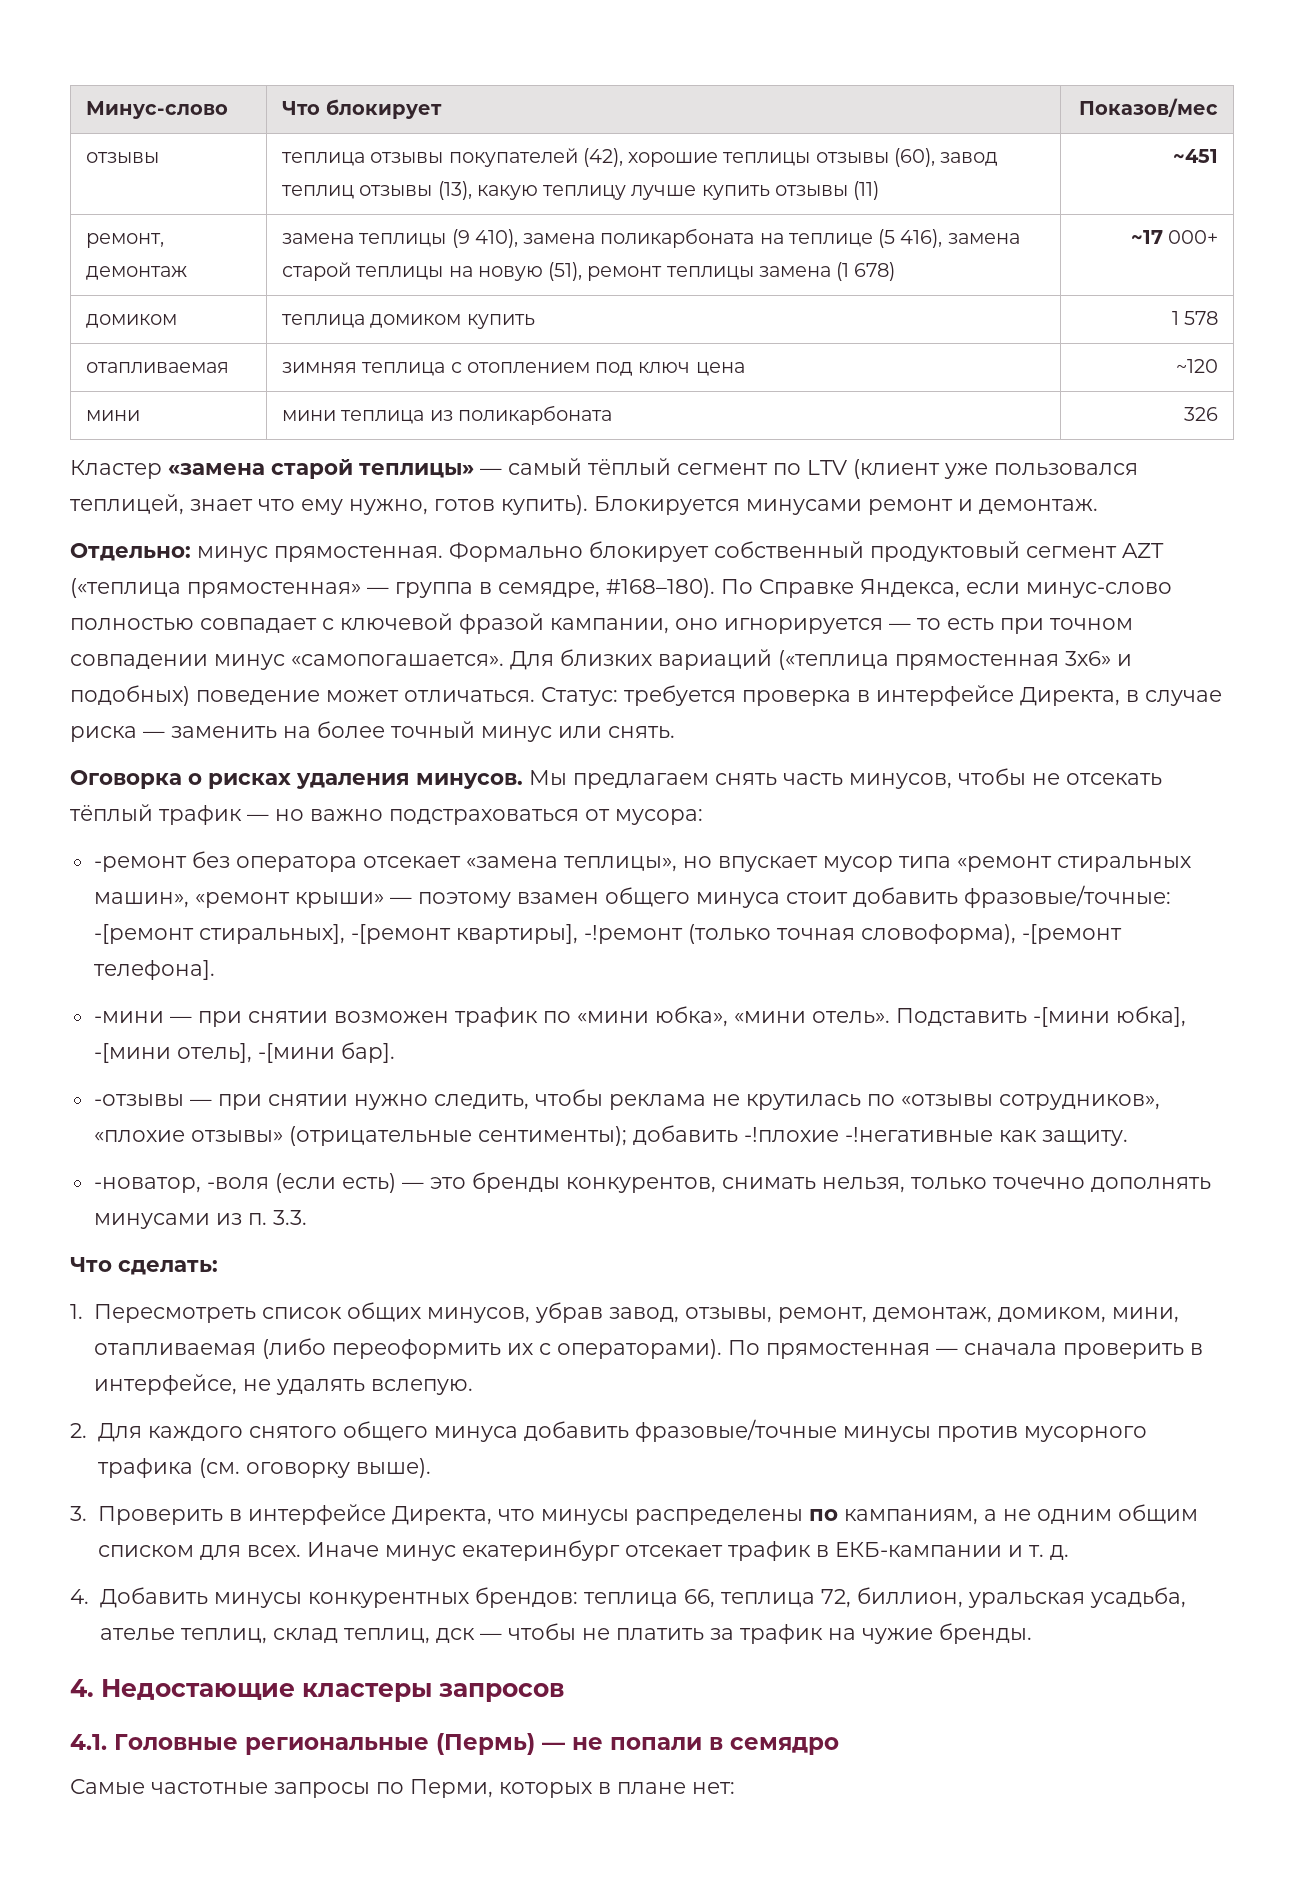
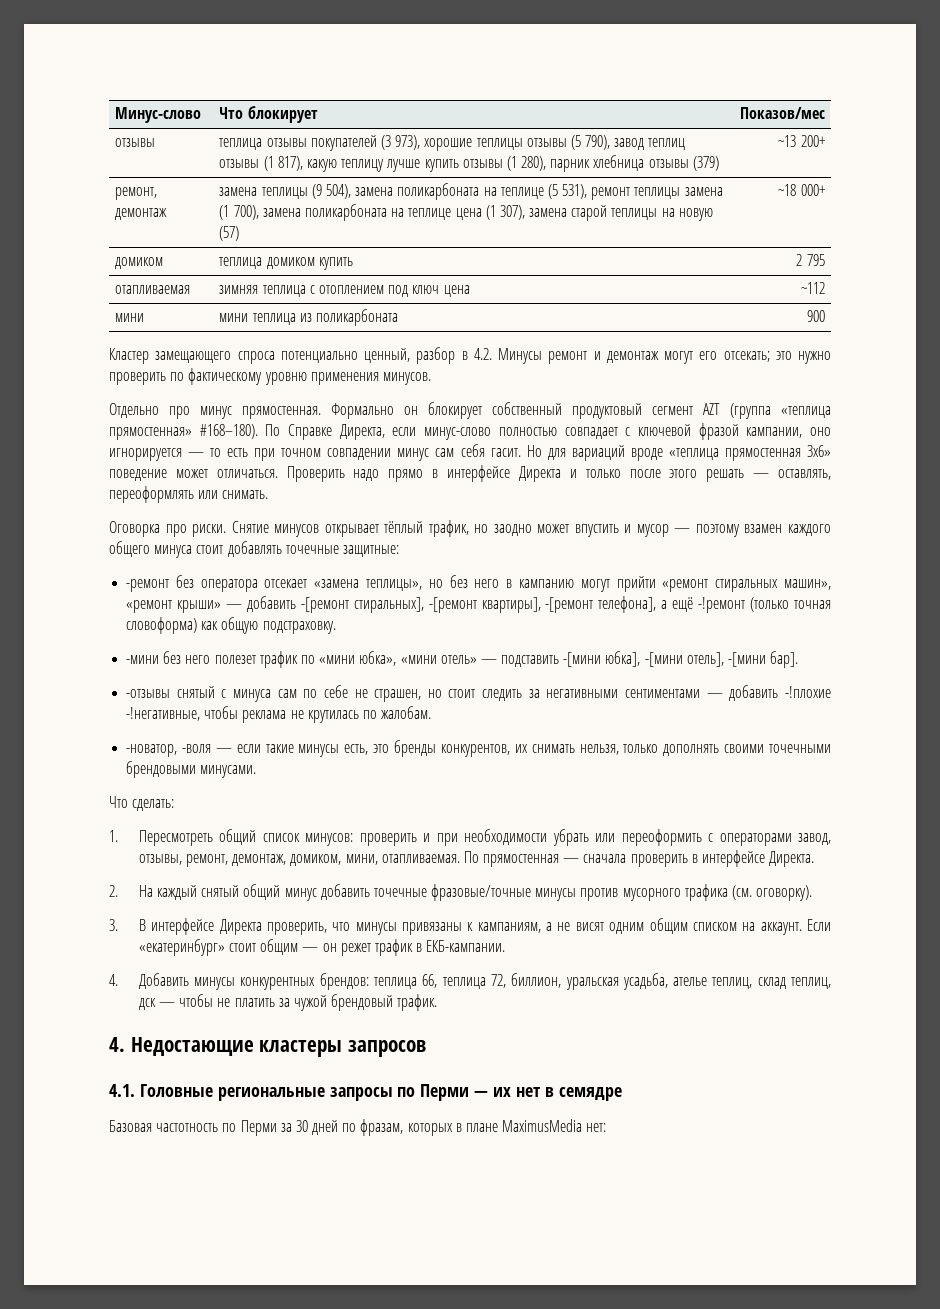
- отзывы | теплица отзывы покупателей (42), хорошие теплицы отзывы (60), завод теплиц отзывы (13), какую теплицу лучше купить отзывы (11) | ~451
+ отзывы | теплица отзывы покупателей (3 973), хорошие теплицы отзывы (5 790), завод теплиц отзывы (1 817), какую теплицу лучше купить отзывы (1 280), парник хлебница отзывы (379) | ~13 200+
- ремонт, демонтаж | замена теплицы (9 410), замена поликарбоната на теплице (5 416), замена старой теплицы на новую (51), ремонт теплицы замена (1 678) | ~17 000+
+ ремонт, демонтаж | замена теплицы (9 504), замена поликарбоната на теплице (5 531), ремонт теплицы замена (1 700), замена поликарбоната на теплице цена (1 307), замена старой теплицы на новую (57) | ~18 000+
- домиком | теплица домиком купить | 1 578
+ домиком | теплица домиком купить | 2 795
- отапливаемая | зимняя теплица с отоплением под ключ цена | ~120
+ отапливаемая | зимняя теплица с отоплением под ключ цена | ~112
- мини | мини теплица из поликарбоната | 326
+ мини | мини теплица из поликарбоната | 900
- Кластер «замена старой теплицы» — самый тёплый сегмент по LTV (клиент уже пользовался теплицей, знает что ему нужно, готов купить). Блокируется минусами ремонт и демонтаж.
- Отдельно: минус прямостенная.
+ Кластер замещающего спроса потенциально ценный, разбор в 4.2. Минусы ремонт и демонтаж могут его отсекать; это нужно проверить по фактическому уровню применения минусов.
+ Отдельно про минус прямостенная.
- Формально блокирует собственный продуктовый сегмент AZT («теплица прямостенная» — группа в семядре, #168–180).
+ Формально он блокирует собственный продуктовый сегмент AZT (группа «теплица прямостенная» #168–180).
- По Справке Яндекса, если минус-слово полностью совпадает с ключевой фразой кампании, оно игнорируется — то есть при точном совпадении минус «самопогашается». Для близких вариаций («теплица прямостенная 3х6» и подобных) поведение может отличаться. Статус: требуется проверка в интерфейсе Директа, в случае риска — заменить на более точный минус или снять.
- Оговорка о рисках удаления минусов. Мы предлагаем снять часть минусов, чтобы не отсекать тёплый трафик — но важно подстраховаться от мусора:
+ По Справке Директа, если минус-слово полностью совпадает с ключевой фразой кампании, оно игнорируется — то есть при точном совпадении минус сам себя гасит. Но для вариаций вроде «теплица прямостенная 3х6» поведение может отличаться. Проверить надо прямо в интерфейсе Директа и только после этого решать — оставлять, переоформлять или снимать.
+ Оговорка про риски. Снятие минусов открывает тёплый трафик, но заодно может впустить и мусор — поэтому взамен каждого общего минуса стоит добавлять точечные защитные:
- -ремонт без оператора отсекает «замена теплицы», но впускает мусор типа «ремонт стиральных машин», «ремонт крыши» — поэтому взамен общего минуса стоит добавить фразовые/точные: -[ремонт стиральных], -[ремонт квартиры], -!ремонт (только точная словоформа), -[ремонт телефона].
- -мини — при снятии возможен трафик по «мини юбка», «мини отель». Подставить -[мини юбка], -[мини отель], -[мини бар].
+ -ремонт без оператора отсекает «замена теплицы», но без него в кампанию могут прийти «ремонт стиральных машин», «ремонт крыши» — добавить -[ремонт стиральных], -[ремонт квартиры], -[ремонт телефона], а ещё -!ремонт (только точная словоформа) как общую подстраховку.
+ -мини без него полезет трафик по «мини юбка», «мини отель» — подставить -[мини юбка], -[мини отель], -[мини бар].
- -отзывы — при снятии нужно следить, чтобы реклама не крутилась по «отзывы сотрудников», «плохие отзывы» (отрицательные сентименты); добавить -!плохие -!негативные как защиту.
- -новатор, -воля (если есть) — это бренды конкурентов, снимать нельзя, только точечно дополнять минусами из п. 3.3.
+ -отзывы снятый с минуса сам по себе не страшен, но стоит следить за негативными сентиментами — добавить -!плохие -!негативные, чтобы реклама не крутилась по жалобам.
+ -новатор, -воля — если такие минусы есть, это бренды конкурентов, их снимать нельзя, только дополнять своими точечными брендовыми минусами.
  Что сделать:
- 1. Пересмотреть список общих минусов, убрав завод, отзывы, ремонт, демонтаж, домиком, мини, отапливаемая (либо переоформить их с операторами).
+ 1. Пересмотреть общий список минусов: проверить и при необходимости убрать или переоформить с операторами завод, отзывы, ремонт, демонтаж, домиком, мини, отапливаемая.
- По прямостенная — сначала проверить в интерфейсе, не удалять вслепую.
- 2. Для каждого снятого общего минуса добавить фразовые/точные минусы против мусорного трафика (см. оговорку выше).
+ По прямостенная — сначала проверить в интерфейсе Директа.
+ 2. На каждый снятый общий минус добавить точечные фразовые/точные минусы против мусорного трафика (см. оговорку).
- 3. Проверить в интерфейсе Директа, что минусы распределены по кампаниям, а не одним общим списком для всех. Иначе минус екатеринбург отсекает трафик в ЕКБ-кампании и т. д.
+ 3. В интерфейсе Директа проверить, что минусы привязаны к кампаниям, а не висят одним общим списком на аккаунт. Если «екатеринбург» стоит общим — он режет трафик в ЕКБ-кампании.
- 4. Добавить минусы конкурентных брендов: теплица 66, теплица 72, биллион, уральская усадьба, ателье теплиц, склад теплиц, дск — чтобы не платить за трафик на чужие бренды.
+ 4. Добавить минусы конкурентных брендов: теплица 66, теплица 72, биллион, уральская усадьба, ателье теплиц, склад теплиц, дск — чтобы не платить за чужой брендовый трафик.
- 4.1. Головные региональные (Пермь) — не попали в семядро
- Самые частотные запросы по Перми, которых в плане нет:
+ 4.1. Головные региональные запросы по Перми — их нет в семядре
+ Базовая частотность по Перми за 30 дней по фразам, которых в плане MaximusMedia нет:

